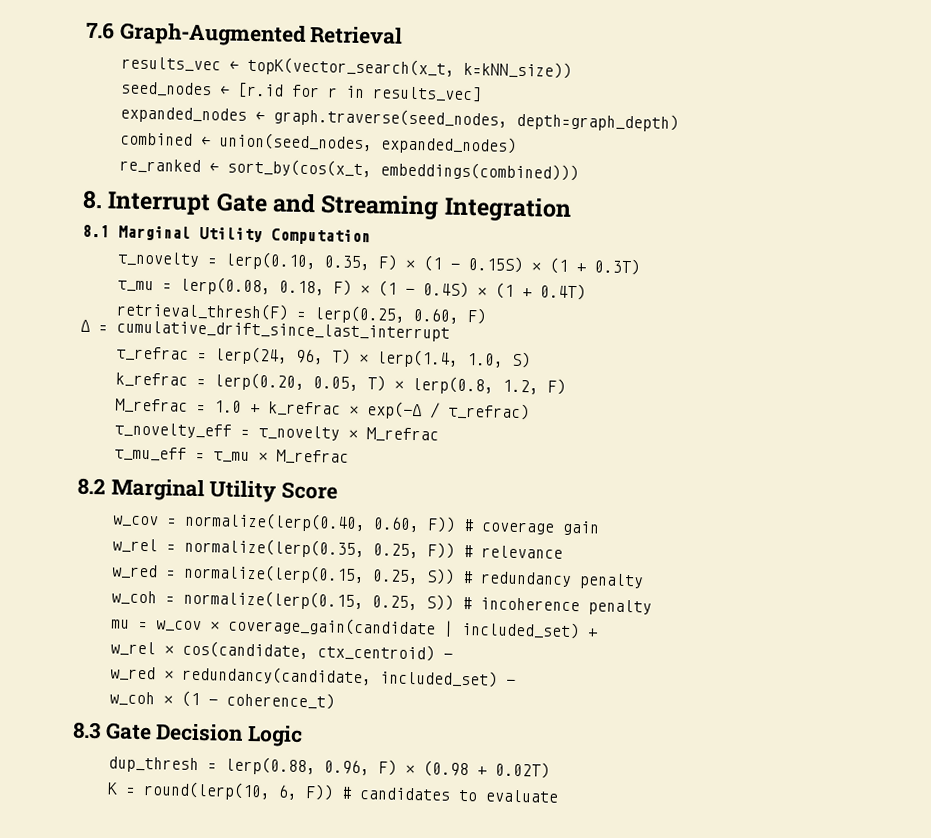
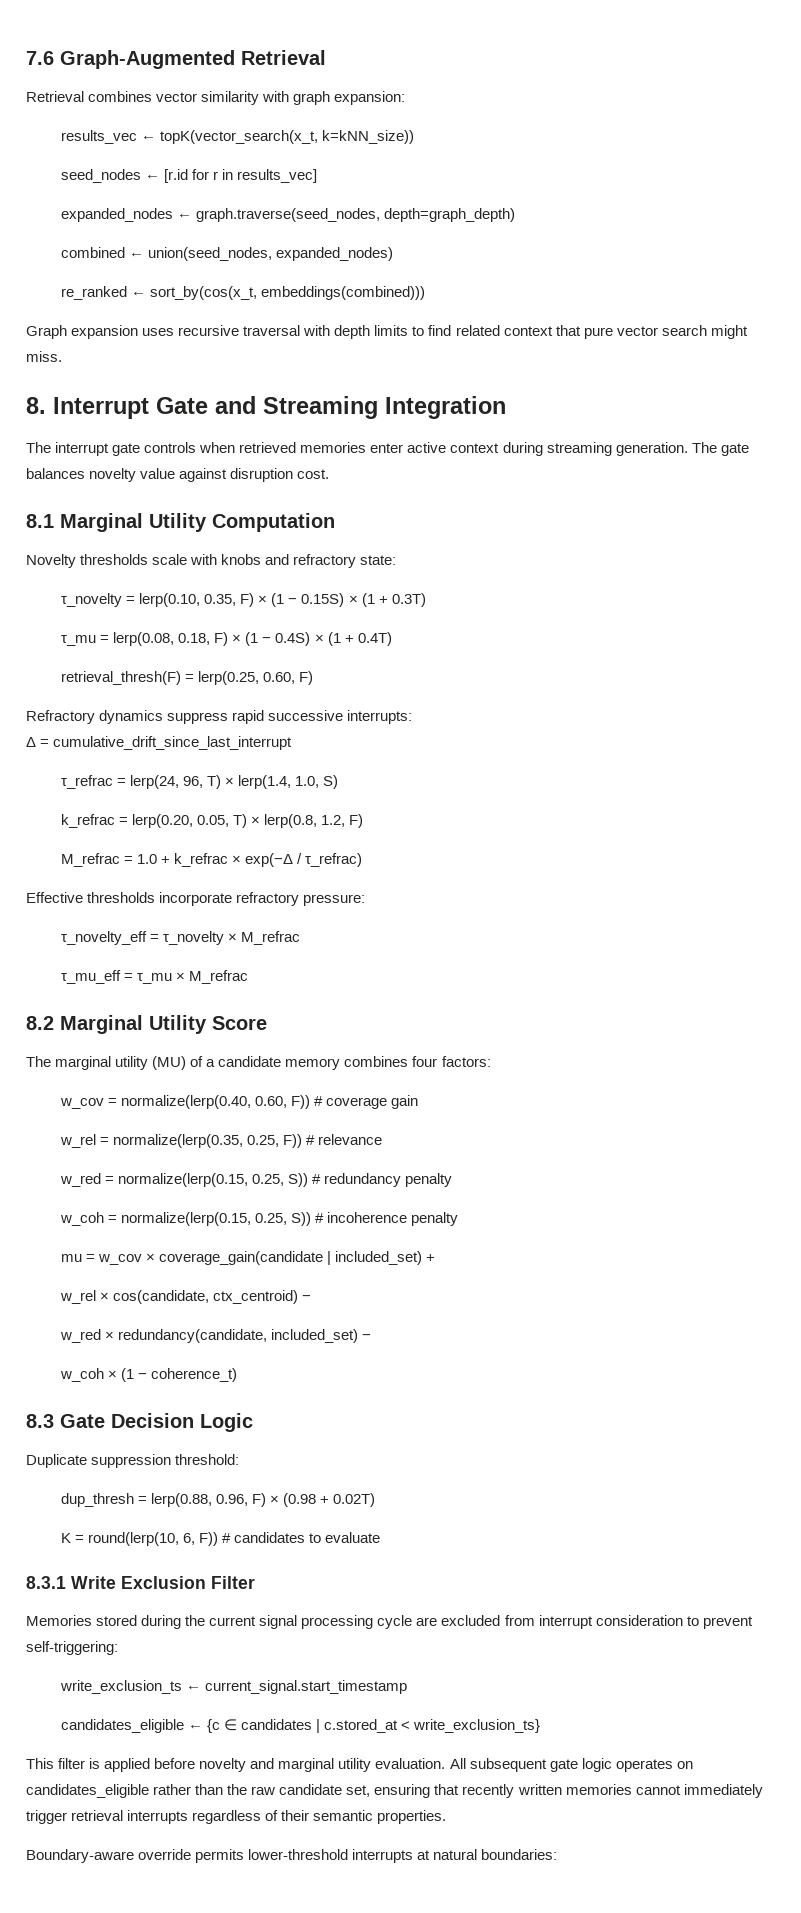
+ Retrieval combines vector similarity with graph expansion:
+ Graph expansion uses recursive traversal with depth limits to find related context that pure vector search might miss.
+ The interrupt gate controls when retrieved memories enter active context during streaming generation. The gate balances novelty value against disruption cost.
  8.1 Marginal Utility Computation
+ Novelty thresholds scale with knobs and refractory state:
+ Refractory dynamics suppress rapid successive interrupts:
+ Effective thresholds incorporate refractory pressure:
+ The marginal utility (MU) of a candidate memory combines four factors:
+ Duplicate suppression threshold:
+ 8.3.1 Write Exclusion Filter
+ Memories stored during the current signal processing cycle are excluded from interrupt consideration to prevent self-triggering:
+ write_exclusion_ts ← current_signal.start_timestamp
+ candidates_eligible ← {c ∈ candidates | c.stored_at < write_exclusion_ts}
+ This filter is applied before novelty and marginal utility evaluation. All subsequent gate logic operates on candidates_eligible rather than the raw candidate set, ensuring that recently written memories cannot immediately trigger retrieval interrupts regardless of their semantic properties.
+ Boundary-aware override permits lower-threshold interrupts at natural boundaries:

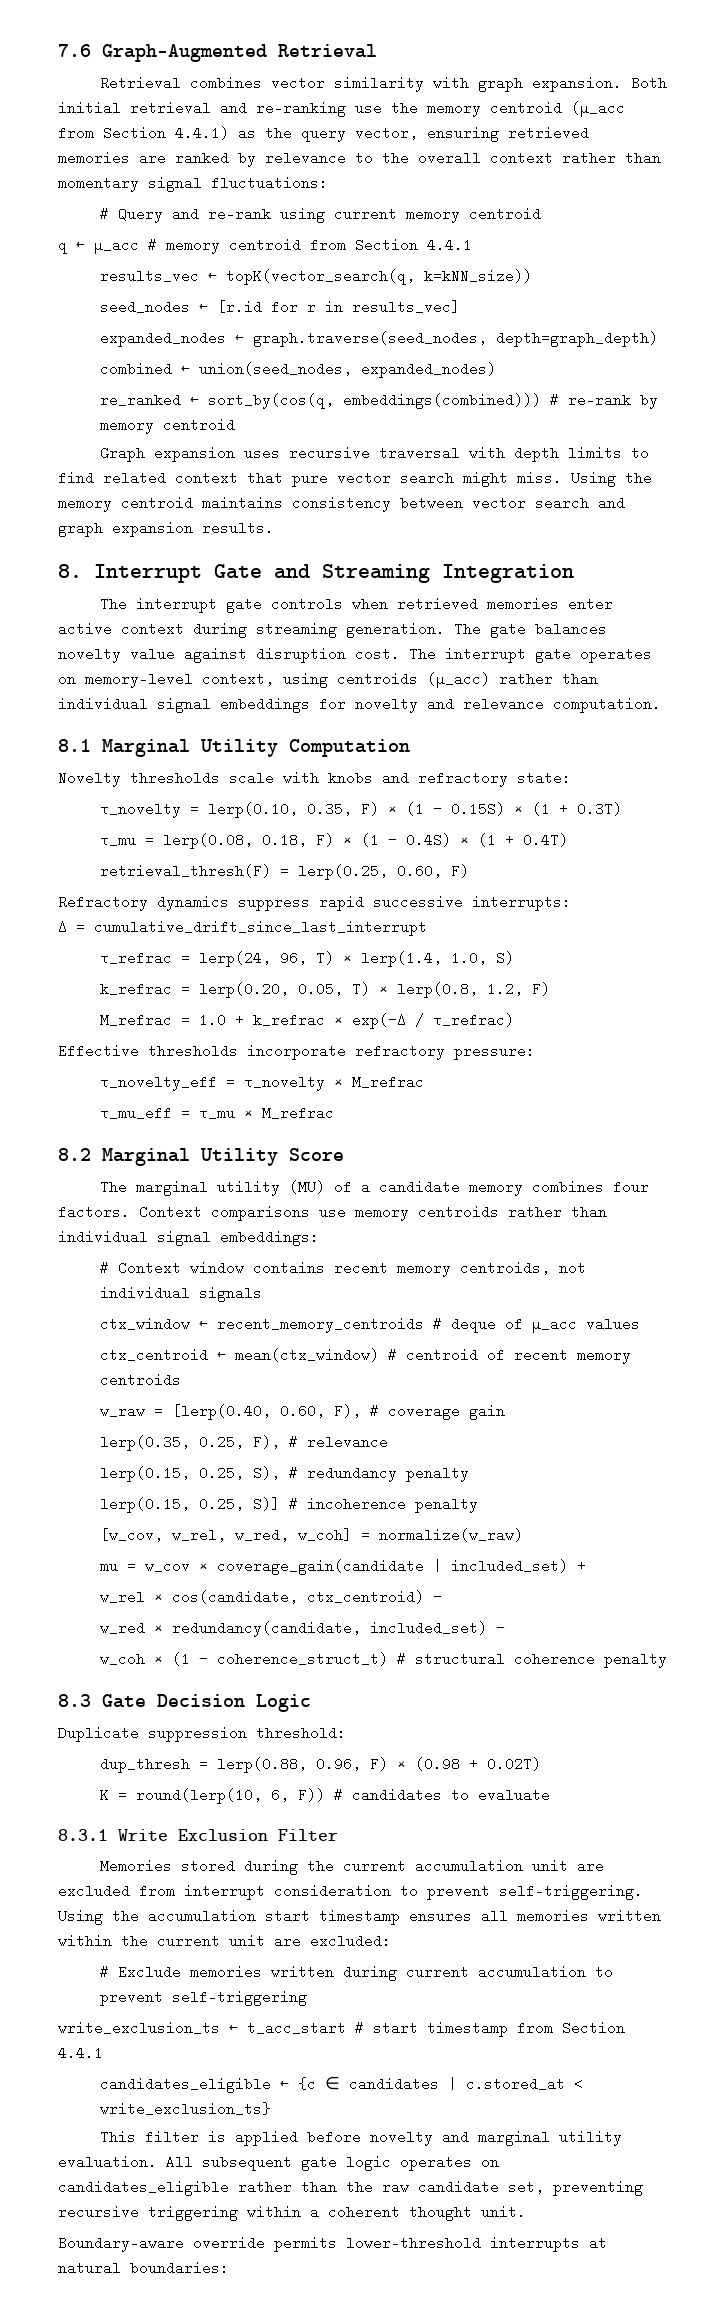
- Retrieval combines vector similarity with graph expansion:
+ Retrieval combines vector similarity with graph expansion. Both initial retrieval and re-ranking use the memory centroid (μ_acc from Section 4.4.1) as the query vector, ensuring retrieved memories are ranked by relevance to the overall context rather than momentary signal fluctuations:
+ # Query and re-rank using current memory centroid
+ q ← μ_acc # memory centroid from Section 4.4.1
- results_vec ← topK(vector_search(x_t, k=kNN_size))
+ results_vec ← topK(vector_search(q, k=kNN_size))
- re_ranked ← sort_by(cos(x_t, embeddings(combined)))
+ re_ranked ← sort_by(cos(q, embeddings(combined))) # re-rank by memory centroid
+ Using the memory centroid maintains consistency between vector search and graph expansion results.
+ The interrupt gate operates on memory-level context, using centroids (μ_acc) rather than individual signal embeddings for novelty and relevance computation.
- The marginal utility (MU) of a candidate memory combines four factors:
- w_cov = normalize(lerp(0.40, 0.60, F)) # coverage gain
- w_rel = normalize(lerp(0.35, 0.25, F)) # relevance
- w_red = normalize(lerp(0.15, 0.25, S)) # redundancy penalty
- w_coh = normalize(lerp(0.15, 0.25, S)) # incoherence penalty
+ The marginal utility (MU) of a candidate memory combines four factors. Context comparisons use memory centroids rather than individual signal embeddings:
+ # Context window contains recent memory centroids, not individual signals
+ ctx_window ← recent_memory_centroids # deque of μ_acc values
+ ctx_centroid ← mean(ctx_window) # centroid of recent memory centroids
+ w_raw = [lerp(0.40, 0.60, F), # coverage gain
+ lerp(0.35, 0.25, F), # relevance
+ lerp(0.15, 0.25, S), # redundancy penalty
+ lerp(0.15, 0.25, S)] # incoherence penalty
+ [w_cov, w_rel, w_red, w_coh] = normalize(w_raw)
- w_coh × (1 − coherence_t)
+ w_coh × (1 − coherence_struct_t) # structural coherence penalty
- Memories stored during the current signal processing cycle are excluded from interrupt consideration to prevent self-triggering:
- write_exclusion_ts ← current_signal.start_timestamp
+ Memories stored during the current accumulation unit are excluded from interrupt consideration to prevent self-triggering. Using the accumulation start timestamp ensures all memories written within the current unit are excluded:
+ # Exclude memories written during current accumulation to prevent self-triggering
+ write_exclusion_ts ← t_acc_start # start timestamp from Section 4.4.1
- All subsequent gate logic operates on candidates_eligible rather than the raw candidate set, ensuring that recently written memories cannot immediately trigger retrieval interrupts regardless of their semantic properties.
+ All subsequent gate logic operates on candidates_eligible rather than the raw candidate set, preventing recursive triggering within a coherent thought unit.

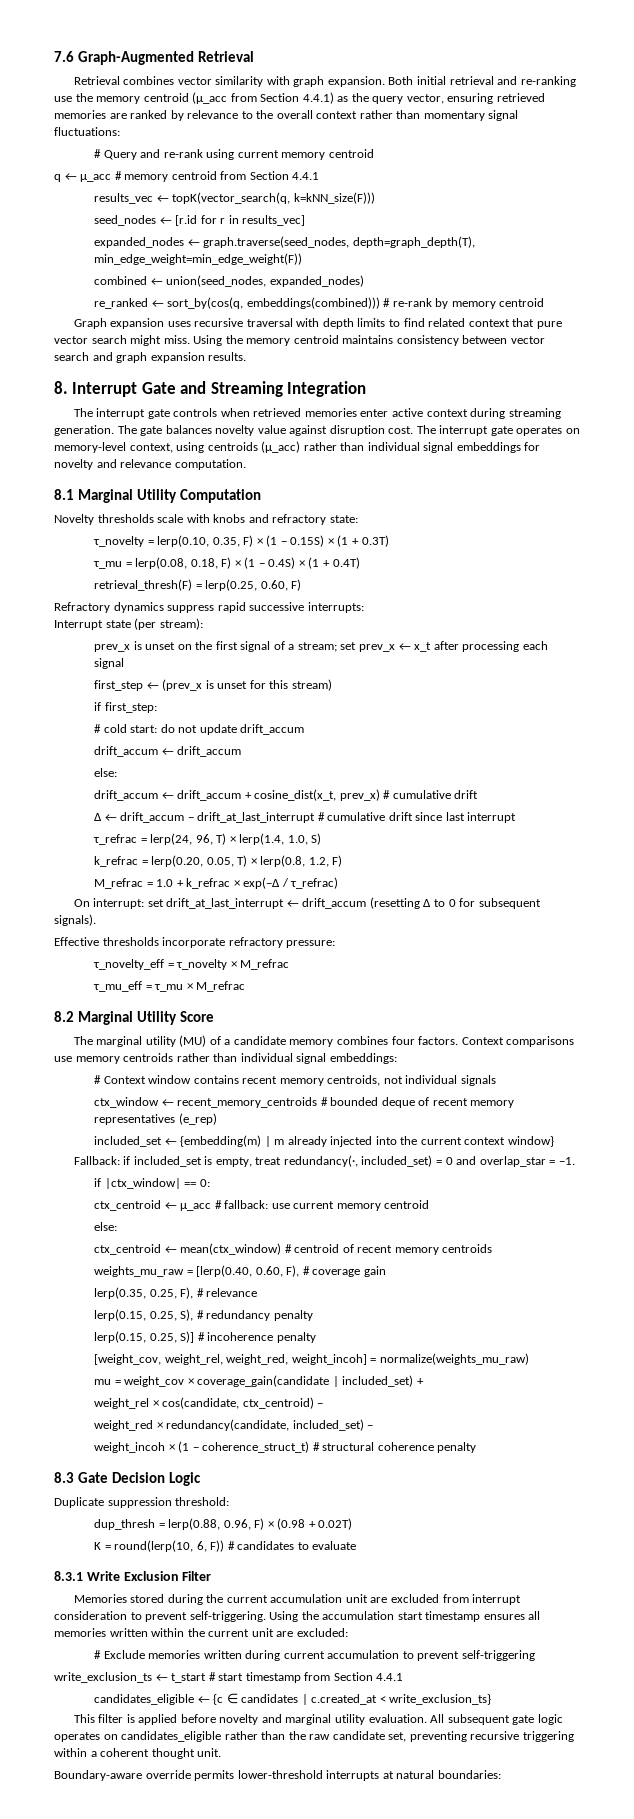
- results_vec ← topK(vector_search(q, k=kNN_size))
+ results_vec ← topK(vector_search(q, k=kNN_size(F)))
- expanded_nodes ← graph.traverse(seed_nodes, depth=graph_depth)
+ expanded_nodes ← graph.traverse(seed_nodes, depth=graph_depth(T), min_edge_weight=min_edge_weight(F))
- Δ = cumulative_drift_since_last_interrupt
+ Interrupt state (per stream):
+ prev_x is unset on the first signal of a stream; set prev_x ← x_t after processing each signal
+ first_step ← (prev_x is unset for this stream)
+ if first_step:
+ # cold start: do not update drift_accum
+ drift_accum ← drift_accum
+ else:
+ drift_accum ← drift_accum + cosine_dist(x_t, prev_x) # cumulative drift
+ Δ ← drift_accum − drift_at_last_interrupt # cumulative drift since last interrupt
+ On interrupt: set drift_at_last_interrupt ← drift_accum (resetting Δ to 0 for subsequent signals).
- ctx_window ← recent_memory_centroids # deque of μ_acc values
+ ctx_window ← recent_memory_centroids # bounded deque of recent memory representatives (e_rep)
+ included_set ← {embedding(m) | m already injected into the current context window}
+ Fallback: if included_set is empty, treat redundancy(·, included_set) = 0 and overlap_star = −1.
+ if |ctx_window| == 0:
+ ctx_centroid ← μ_acc # fallback: use current memory centroid
+ else:
- w_raw = [lerp(0.40, 0.60, F), # coverage gain
+ weights_mu_raw = [lerp(0.40, 0.60, F), # coverage gain
- [w_cov, w_rel, w_red, w_coh] = normalize(w_raw)
+ [weight_cov, weight_rel, weight_red, weight_incoh] = normalize(weights_mu_raw)
- mu = w_cov × coverage_gain(candidate | included_set) +
+ mu = weight_cov × coverage_gain(candidate | included_set) +
- w_rel × cos(candidate, ctx_centroid) −
+ weight_rel × cos(candidate, ctx_centroid) −
- w_red × redundancy(candidate, included_set) −
+ weight_red × redundancy(candidate, included_set) −
- w_coh × (1 − coherence_struct_t) # structural coherence penalty
+ weight_incoh × (1 − coherence_struct_t) # structural coherence penalty
- write_exclusion_ts ← t_acc_start # start timestamp from Section 4.4.1
+ write_exclusion_ts ← t_start # start timestamp from Section 4.4.1
- candidates_eligible ← {c ∈ candidates | c.stored_at < write_exclusion_ts}
+ candidates_eligible ← {c ∈ candidates | c.created_at < write_exclusion_ts}

